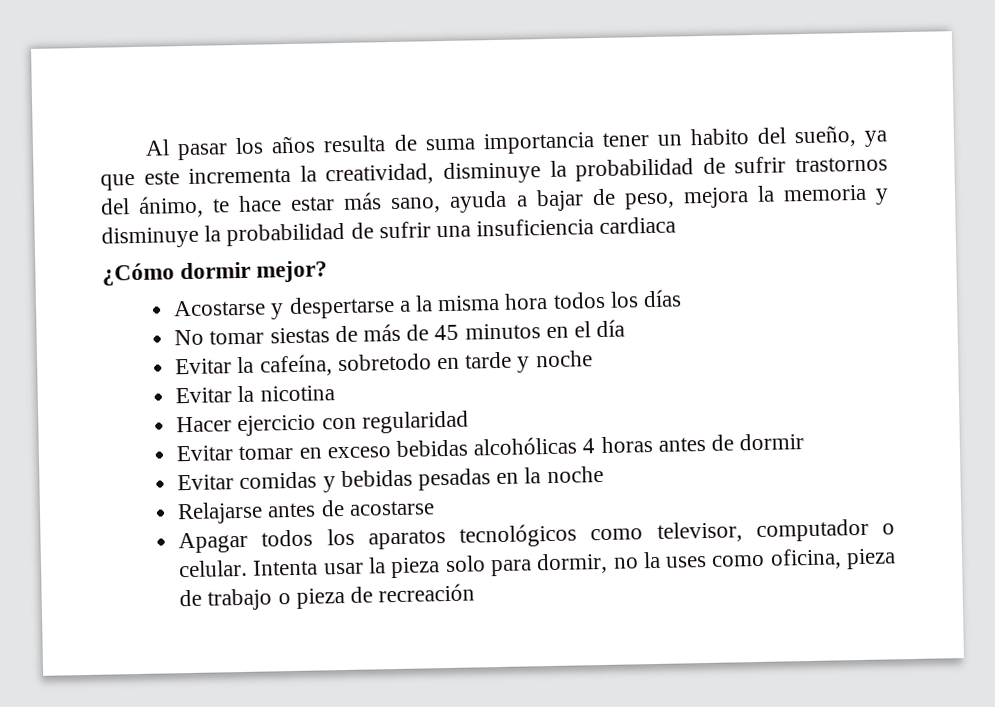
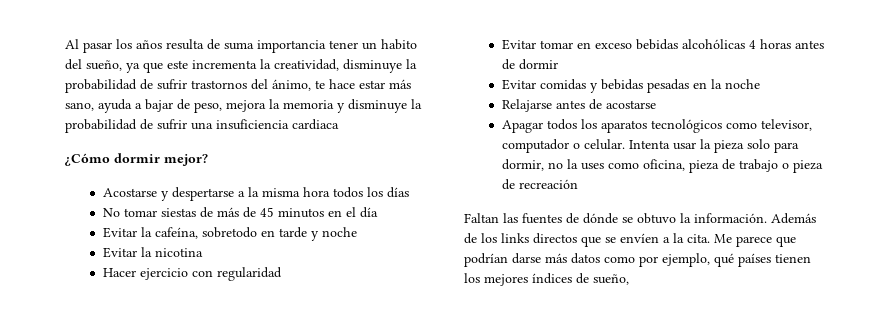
+ Faltan las fuentes de dónde se obtuvo la información. Además de los links directos que se envíen a la cita. Me parece que podrían darse más datos como por ejemplo, qué países tienen los mejores índices de sueño,

